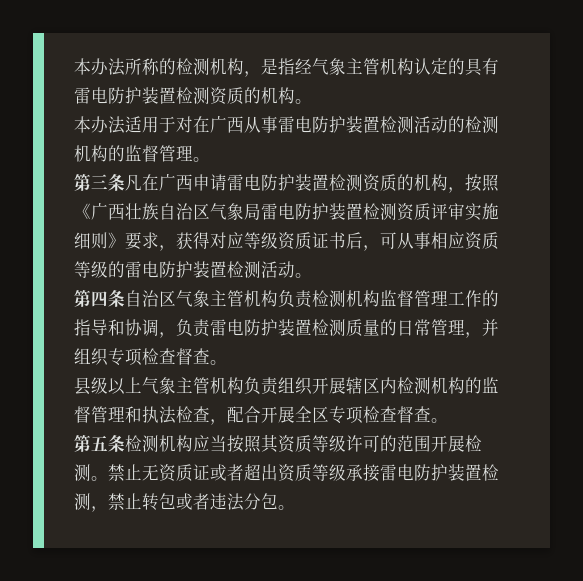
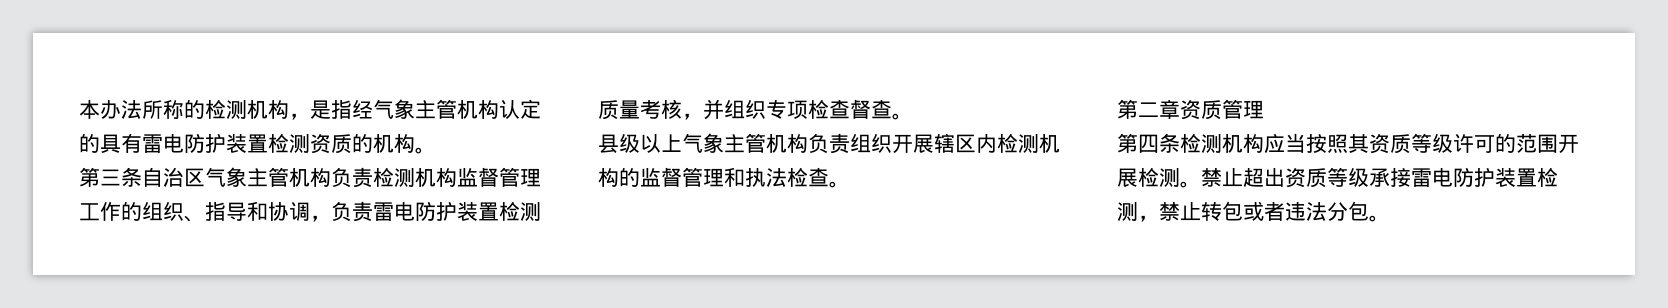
- 本办法适用于对在广西从事雷电防护装置检测活动的检测机构的监督管理。
- 第三条凡在广西申请雷电防护装置检测资质的机构，按照《广西壮族自治区气象局雷电防护装置检测资质评审实施细则》要求，获得对应等级资质证书后，可从事相应资质等级的雷电防护装置检测活动。
- 第四条自治区气象主管机构负责检测机构监督管理工作的指导和协调，负责雷电防护装置检测质量的日常管理，并组织专项检查督查。
+ 第三条自治区气象主管机构负责检测机构监督管理工作的组织、指导和协调，负责雷电防护装置检测质量考核，并组织专项检查督查。
- 县级以上气象主管机构负责组织开展辖区内检测机构的监督管理和执法检查，配合开展全区专项检查督查。
- 第五条检测机构应当按照其资质等级许可的范围开展检测。
+ 县级以上气象主管机构负责组织开展辖区内检测机构的监督管理和执法检查。
+ 第二章资质管理
+ 第四条检测机构应当按照其资质等级许可的范围开展检测。
- 禁止无资质证或者超出资质等级承接雷电防护装置检测，禁止转包或者违法分包。
+ 禁止超出资质等级承接雷电防护装置检测，禁止转包或者违法分包。

